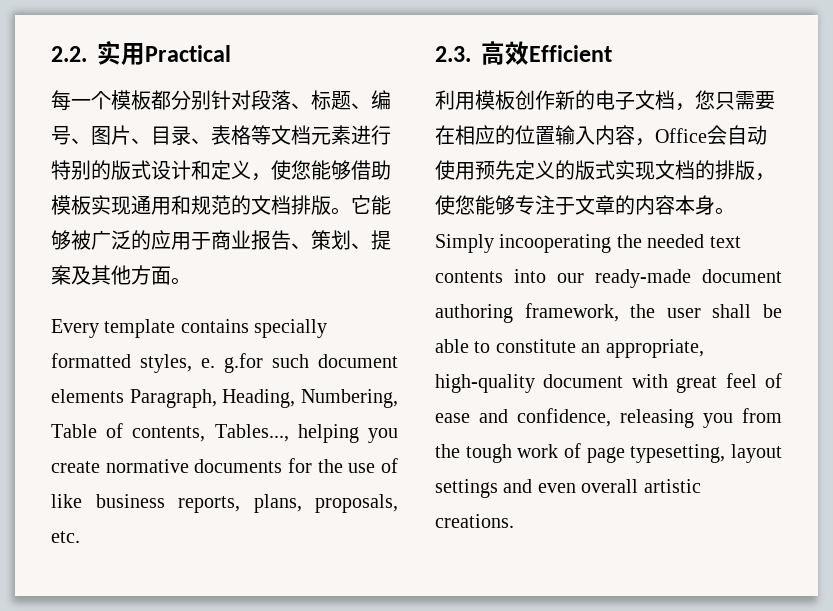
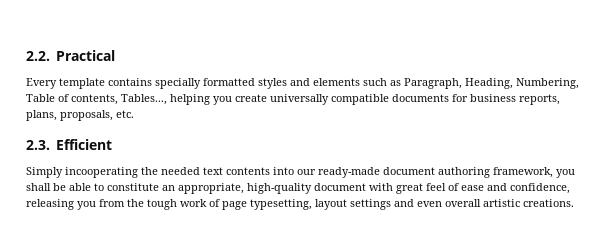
- 2.2.实用Practical
+ 2.2. Practical
- 每一个模板都分别针对段落、标题、编号、图片、目录、表格等文档元素进行特别的版式设计和定义，使您能够借助模板实现通用和规范的文档排版。它能够被广泛的应用于商业报告、策划、提案及其他方面。
- Every template contains specially formatted styles, e. g.for such document elements Paragraph, Heading, Numbering, Table of contents, Tables..., helping you create normative documents for the use of like business reports, plans, proposals, etc.
+ Every template contains specially formatted styles and elements such as Paragraph, Heading, Numbering, Table of contents, Tables..., helping you create universally compatible documents for business reports, plans, proposals, etc.
- 2.3.高效Efficient
+ 2.3. Efficient
- 利用模板创作新的电子文档，您只需要在相应的位置输入内容，Office会自动使用预先定义的版式实现文档的排版，使您能够专注于文章的内容本身。Simply incooperating the needed text contents into our ready-made document authoring framework, the user shall be able to constitute an appropriate, high-quality document with great feel of ease and confidence, releasing you from the tough work of page typesetting, layout settings and even overall artistic creations.
+ Simply incooperating the needed text contents into our ready-made document authoring framework, you shall be able to constitute an appropriate, high-quality document with great feel of ease and confidence, releasing you from the tough work of page typesetting, layout settings and even overall artistic creations.

